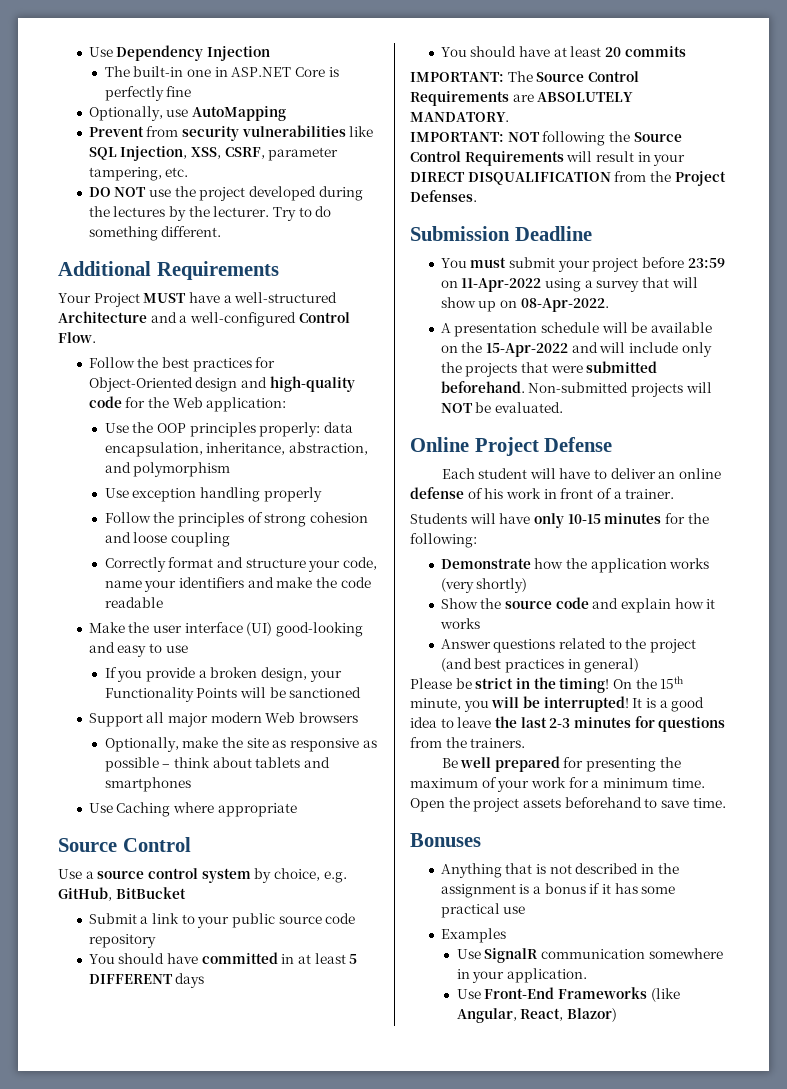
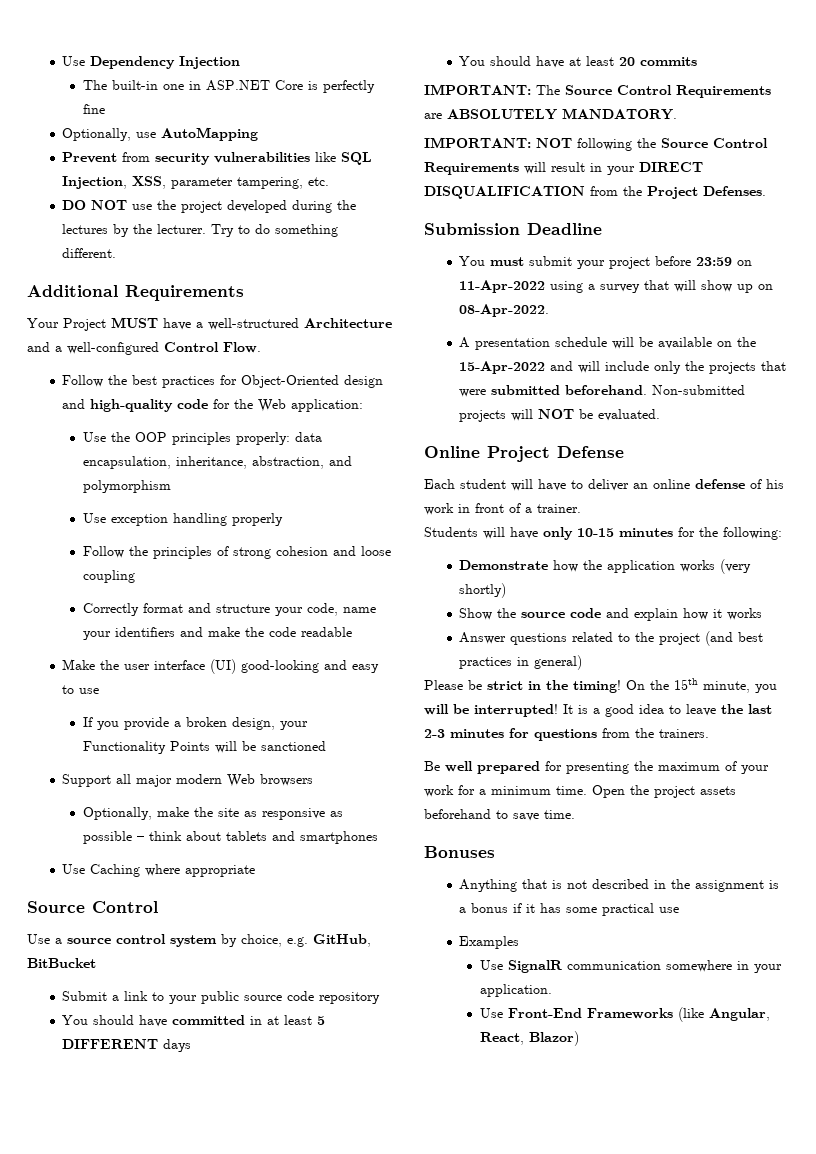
- Prevent from security vulnerabilities like SQL Injection, XSS, CSRF, parameter tampering, etc.
+ Prevent from security vulnerabilities like SQL Injection, XSS, parameter tampering, etc.

